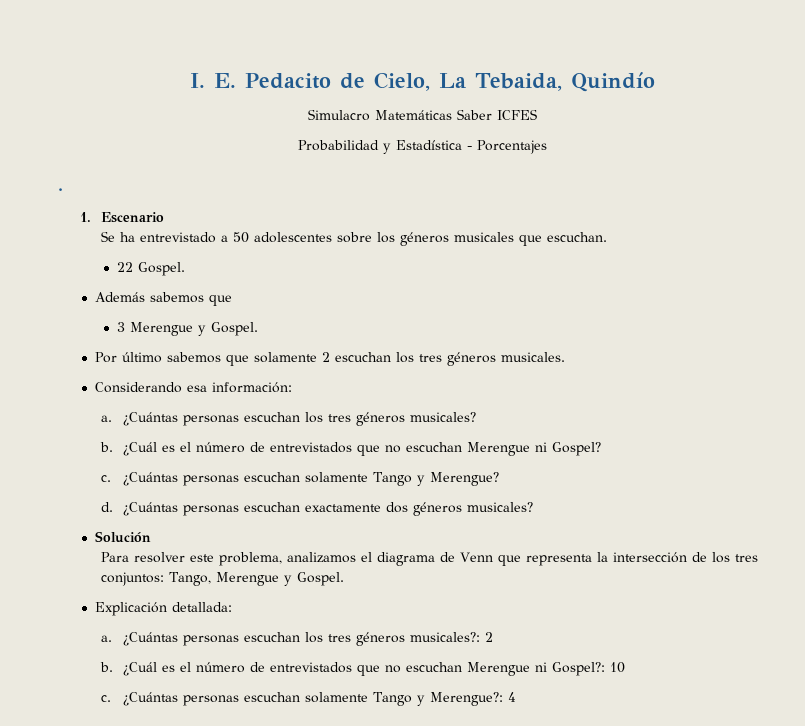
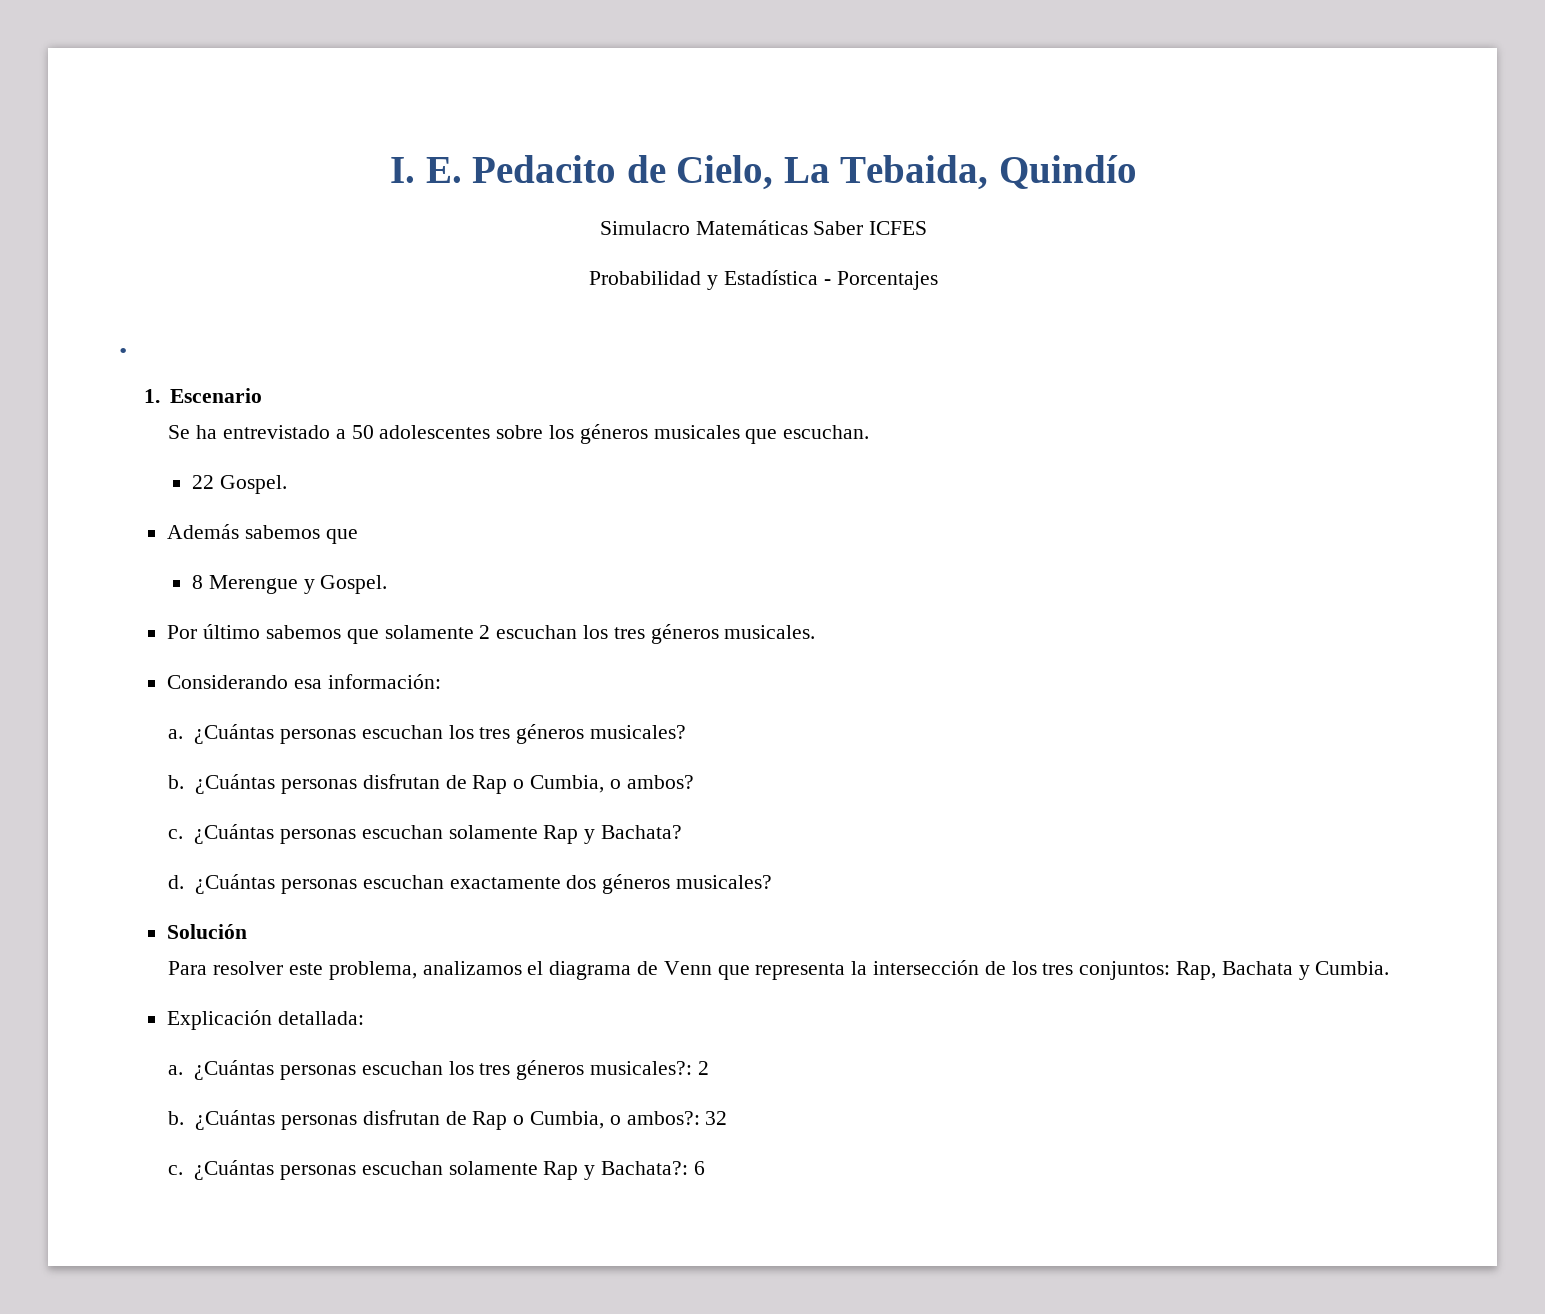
- 3 Merengue y Gospel.
+ 8 Merengue y Gospel.
- ¿Cuál es el número de entrevistados que no escuchan Merengue ni Gospel?
- c. ¿Cuántas personas escuchan solamente Tango y Merengue?
+ ¿Cuántas personas disfrutan de Rap o Cumbia, o ambos?
+ c. ¿Cuántas personas escuchan solamente Rap y Bachata?
- Para resolver este problema, analizamos el diagrama de Venn que representa la intersección de los tres conjuntos: Tango, Merengue y Gospel.
+ Para resolver este problema, analizamos el diagrama de Venn que representa la intersección de los tres conjuntos: Rap, Bachata y Cumbia.
- ¿Cuál es el número de entrevistados que no escuchan Merengue ni Gospel?: 10
- c. ¿Cuántas personas escuchan solamente Tango y Merengue?: 4
+ ¿Cuántas personas disfrutan de Rap o Cumbia, o ambos?: 32
+ c. ¿Cuántas personas escuchan solamente Rap y Bachata?: 6

